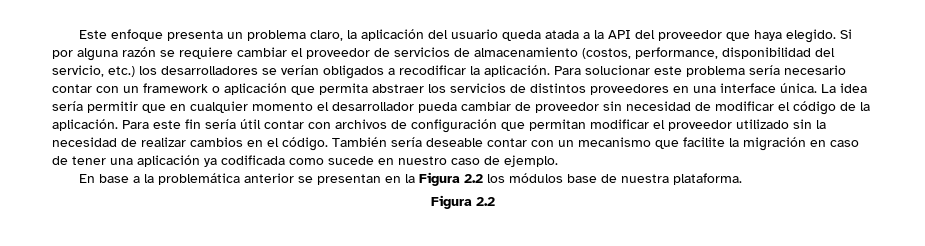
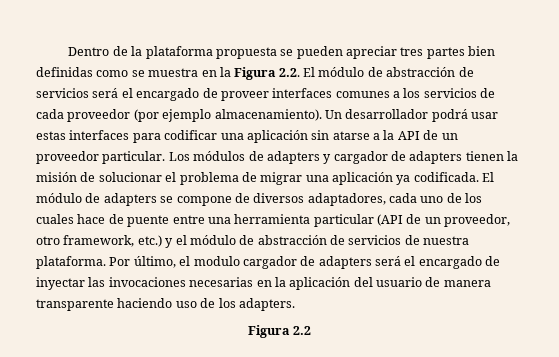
- Este enfoque presenta un problema claro, la aplicación del usuario queda atada a la API del proveedor que haya elegido. Si por alguna razón se requiere cambiar el proveedor de servicios de almacenamiento (costos, performance, disponibilidad del servicio, etc.) los desarrolladores se verían obligados a recodificar la aplicación. Para solucionar este problema sería necesario contar con un framework o aplicación que permita abstraer los servicios de distintos proveedores en una interface única. La idea sería permitir que en cualquier momento el desarrollador pueda cambiar de proveedor sin necesidad de modificar el código de la aplicación. Para este fin sería útil contar con archivos de configuración que permitan modificar el proveedor utilizado sin la necesidad de realizar cambios en el código. También sería deseable contar con un mecanismo que facilite la migración en caso de tener una aplicación ya codificada como sucede en nuestro caso de ejemplo.
- En base a la problemática anterior se presentan en la Figura 2.2 los módulos base de nuestra plataforma.
+ Dentro de la plataforma propuesta se pueden apreciar tres partes bien definidas como se muestra en la Figura 2.2. El módulo de abstracción de servicios será el encargado de proveer interfaces comunes a los servicios de cada proveedor (por ejemplo almacenamiento). Un desarrollador podrá usar estas interfaces para codificar una aplicación sin atarse a la API de un proveedor particular. Los módulos de adapters y cargador de adapters tienen la misión de solucionar el problema de migrar una aplicación ya codificada. El módulo de adapters se compone de diversos adaptadores, cada uno de los cuales hace de puente entre una herramienta particular (API de un proveedor, otro framework, etc.) y el módulo de abstracción de servicios de nuestra plataforma. Por último, el modulo cargador de adapters será el encargado de inyectar las invocaciones necesarias en la aplicación del usuario de manera transparente haciendo uso de los adapters.

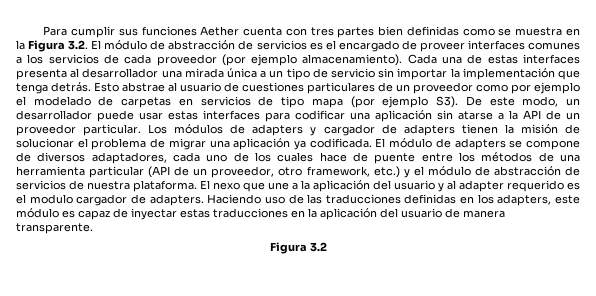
- Dentro de la plataforma propuesta se pueden apreciar tres partes bien definidas como se muestra en la Figura 2.2. El módulo de abstracción de servicios será el encargado de proveer interfaces comunes a los servicios de cada proveedor (por ejemplo almacenamiento).
+ Para cumplir sus funciones Aether cuenta con tres partes bien definidas como se muestra en la Figura 3.2. El módulo de abstracción de servicios es el encargado de proveer interfaces comunes a los servicios de cada proveedor (por ejemplo almacenamiento).
- Un desarrollador podrá usar estas interfaces para codificar una aplicación sin atarse a la API de un proveedor particular.
+ Cada una de estas interfaces presenta al desarrollador una mirada única a un tipo de servicio sin importar la implementación que tenga detrás. Esto abstrae al usuario de cuestiones particulares de un proveedor como por ejemplo el modelado de carpetas en servicios de tipo mapa (por ejemplo S3). De este modo, un desarrollador puede usar estas interfaces para codificar una aplicación sin atarse a la API de un proveedor particular.
- El módulo de adapters se compone de diversos adaptadores, cada uno de los cuales hace de puente entre una herramienta particular (API de un proveedor, otro framework, etc.) y el módulo de abstracción de servicios de nuestra plataforma.
+ El módulo de adapters se compone de diversos adaptadores, cada uno de los cuales hace de puente entre los métodos de una herramienta particular (API de un proveedor, otro framework, etc.) y el módulo de abstracción de servicios de nuestra plataforma.
- Por último, el modulo cargador de adapters será el encargado de inyectar las invocaciones necesarias en la aplicación del usuario de manera transparente haciendo uso de los adapters.
- Figura 2.2
+ El nexo que une a la aplicación del usuario y al adapter requerido es el modulo cargador de adapters. Haciendo uso de las traducciones definidas en los adapters, este módulo es capaz de inyectar estas traducciones en la aplicación del usuario de manera transparente.
+ Figura 3.2

